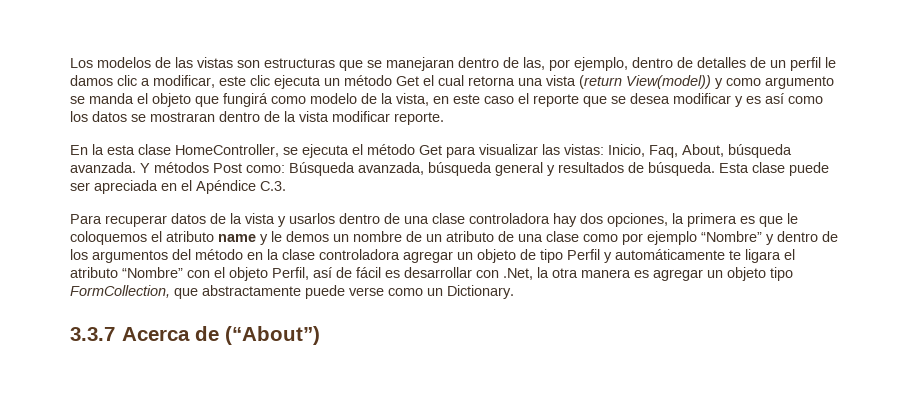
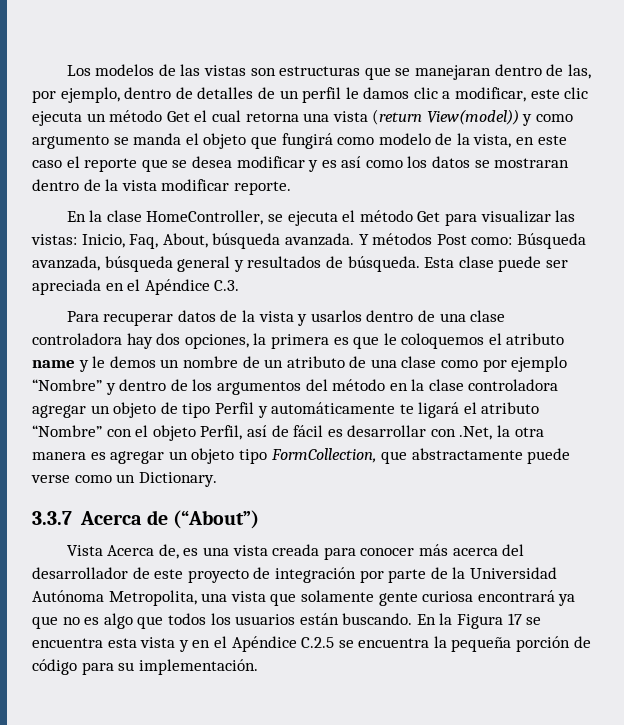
- En la esta clase HomeController, se ejecuta el método Get para visualizar las vistas: Inicio, Faq, About, búsqueda avanzada.
+ En la clase HomeController, se ejecuta el método Get para visualizar las vistas: Inicio, Faq, About, búsqueda avanzada.
- Para recuperar datos de la vista y usarlos dentro de una clase controladora hay dos opciones, la primera es que le coloquemos el atributo name y le demos un nombre de un atributo de una clase como por ejemplo “Nombre” y dentro de los argumentos del método en la clase controladora agregar un objeto de tipo Perfil y automáticamente te ligara el atributo “Nombre” con el objeto Perfil, así de fácil es desarrollar con .Net, la otra manera es agregar un objeto tipo FormCollection, que abstractamente puede verse como un Dictionary.
+ Para recuperar datos de la vista y usarlos dentro de una clase controladora hay dos opciones, la primera es que le coloquemos el atributo name y le demos un nombre de un atributo de una clase como por ejemplo “Nombre” y dentro de los argumentos del método en la clase controladora agregar un objeto de tipo Perfil y automáticamente te ligará el atributo “Nombre” con el objeto Perfil, así de fácil es desarrollar con .Net, la otra manera es agregar un objeto tipo FormCollection, que abstractamente puede verse como un Dictionary.
+ Vista Acerca de, es una vista creada para conocer más acerca del desarrollador de este proyecto de integración por parte de la Universidad Autónoma Metropolita, una vista que solamente gente curiosa encontrará ya que no es algo que todos los usuarios están buscando. En la Figura 17 se encuentra esta vista y en el Apéndice C.2.5 se encuentra la pequeña porción de código para su implementación.

